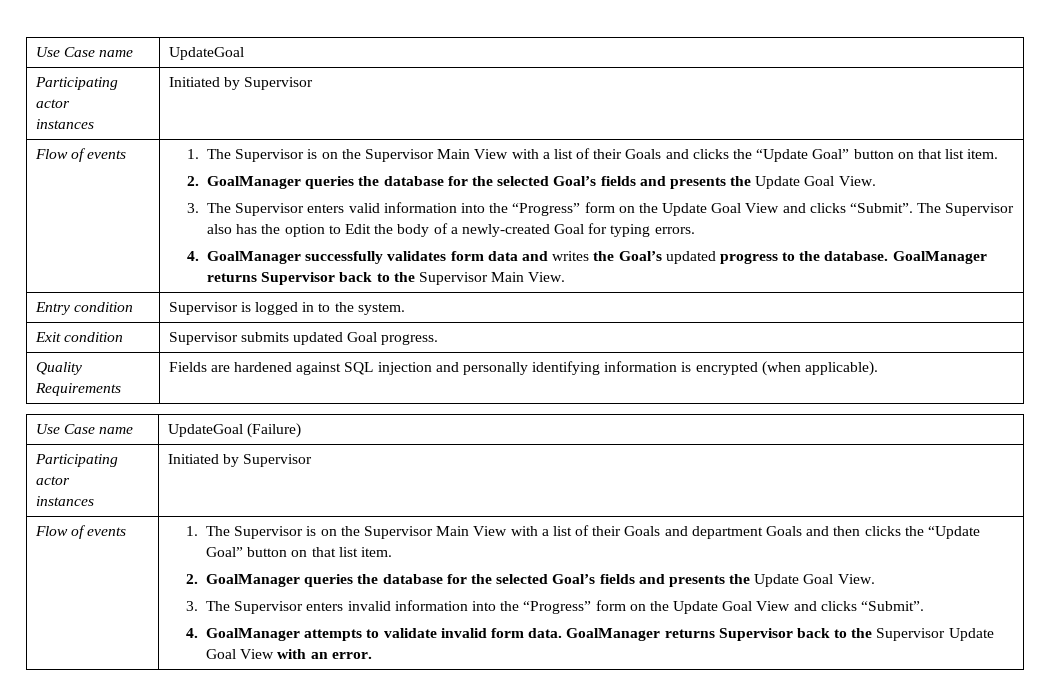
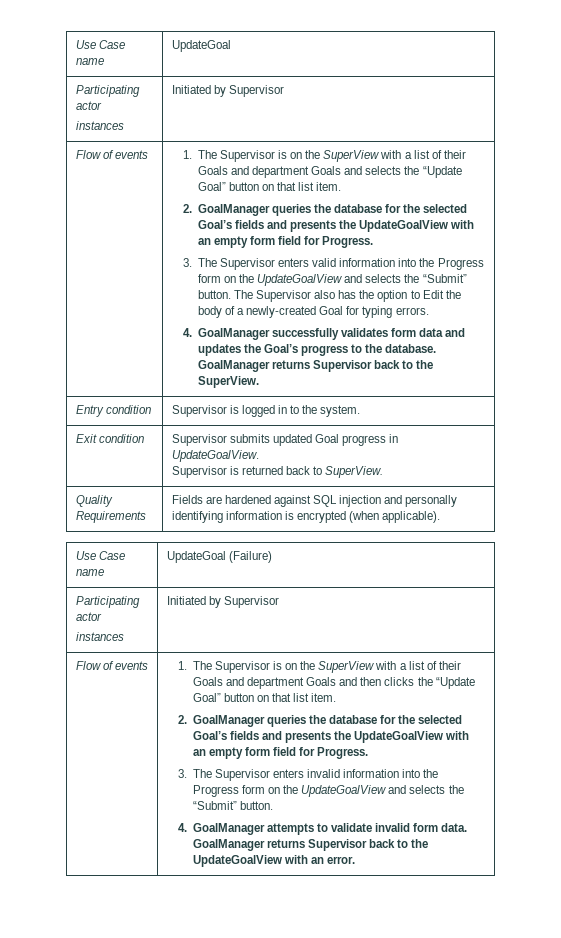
- 1. The Supervisor is on the Supervisor Main View with a list of their Goals and clicks the “Update Goal” button on that list item.
- 2. GoalManager queries the database for the selected Goal’s fields and presents the Update Goal View.
+ 1. The Supervisor is on the SuperView with a list of their Goals and department Goals and selects the “Update Goal” button on that list item.
+ 2. GoalManager queries the database for the selected Goal’s fields and presents the UpdateGoalView with an empty form field for Progress.
- 3. The Supervisor enters valid information into the “Progress” form on the Update Goal View and clicks “Submit”.
+ 3. The Supervisor enters valid information into the Progress form on the UpdateGoalView and selects the “Submit” button.
- 4. GoalManager successfully validates form data and writes the Goal’s updated progress to the database.
+ 4. GoalManager successfully validates form data and updates the Goal’s progress to the database.
- GoalManager returns Supervisor back to the Supervisor Main View.
+ GoalManager returns Supervisor back to the SuperView.
- Exit condition | Supervisor submits updated Goal progress.
+ Exit condition | Supervisor submits updated Goal progress in UpdateGoalView.
+ Supervisor is returned back to SuperView.
- 1. The Supervisor is on the Supervisor Main View with a list of their Goals and department Goals and then clicks the “Update Goal” button on that list item.
- 2. GoalManager queries the database for the selected Goal’s fields and presents the Update Goal View.
+ 1. The Supervisor is on the SuperView with a list of their Goals and department Goals and then clicks the “Update Goal” button on that list item.
+ 2. GoalManager queries the database for the selected Goal’s fields and presents the UpdateGoalView with an empty form field for Progress.
- 3. The Supervisor enters invalid information into the “Progress” form on the Update Goal View and clicks “Submit”.
+ 3. The Supervisor enters invalid information into the Progress form on the UpdateGoalView and selects the “Submit” button.
- GoalManager returns Supervisor back to the Supervisor Update Goal View with an error.
+ GoalManager returns Supervisor back to the UpdateGoalView with an error.

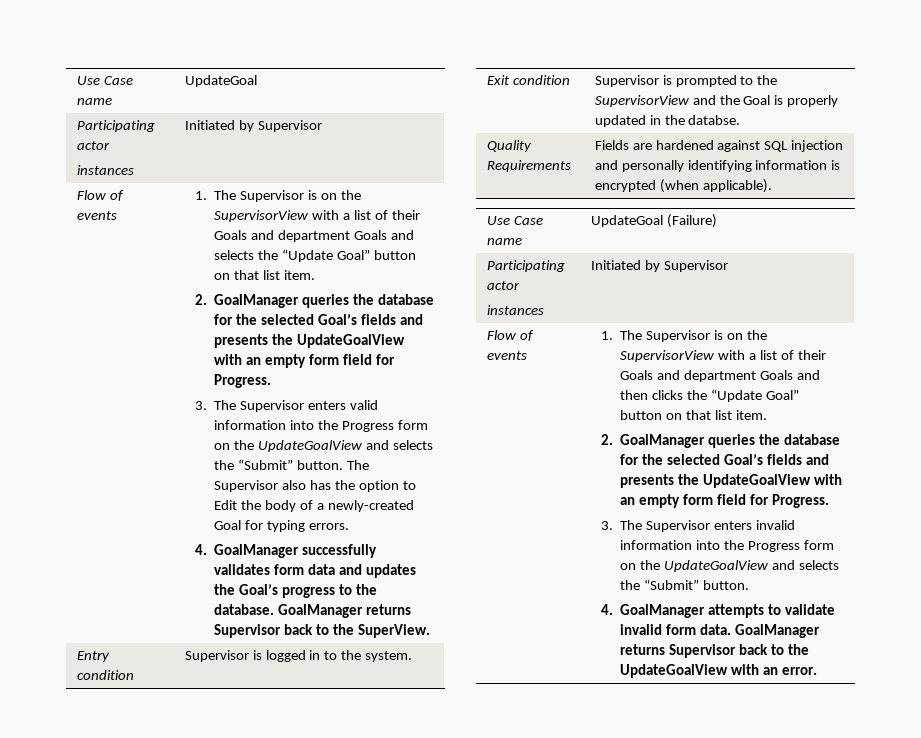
- 1. The Supervisor is on the SuperView with a list of their Goals and department Goals and selects the “Update Goal” button on that list item.
+ 1. The Supervisor is on the SupervisorView with a list of their Goals and department Goals and selects the “Update Goal” button on that list item.
- Exit condition | Supervisor submits updated Goal progress in UpdateGoalView.
- Supervisor is returned back to SuperView.
+ Exit condition | Supervisor is prompted to the SupervisorView and the Goal is properly updated in the databse.
- 1. The Supervisor is on the SuperView with a list of their Goals and department Goals and then clicks the “Update Goal” button on that list item.
+ 1. The Supervisor is on the SupervisorView with a list of their Goals and department Goals and then clicks the “Update Goal” button on that list item.

